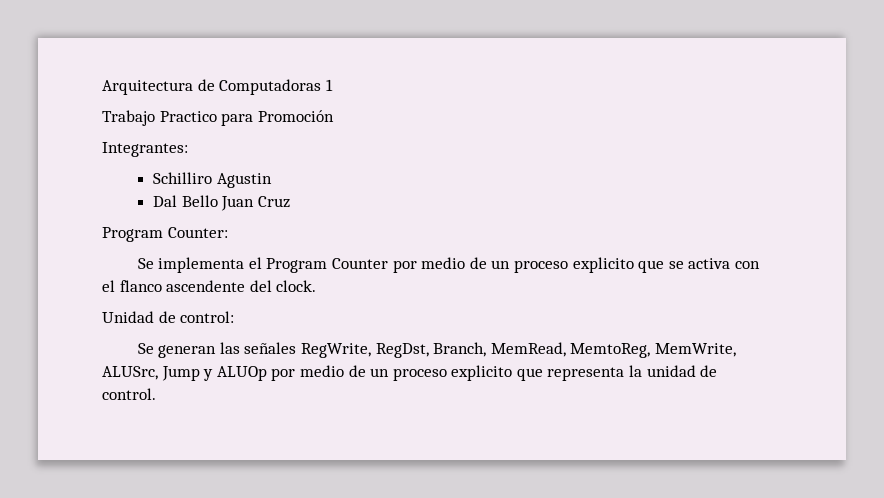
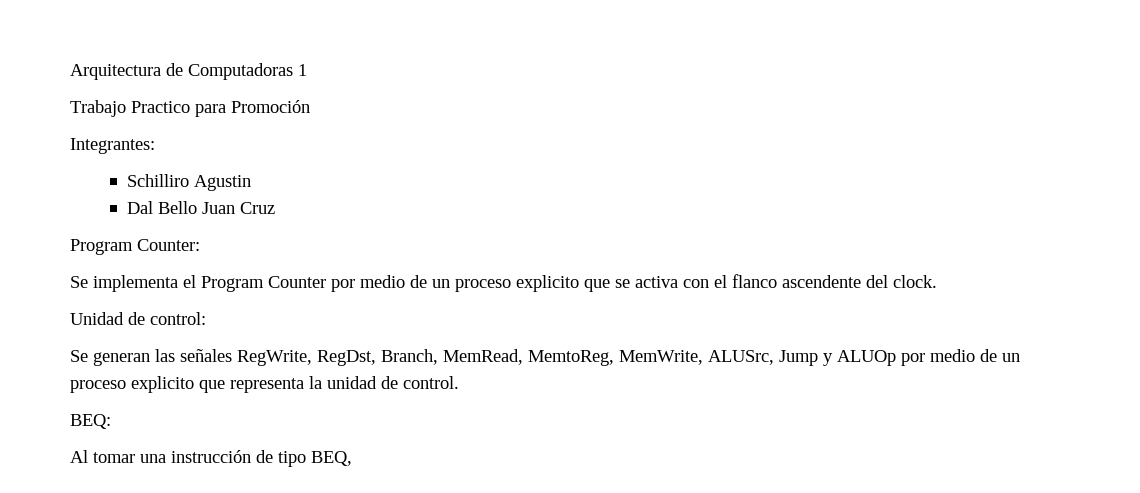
+ BEQ:
+ Al tomar una instrucción de tipo BEQ,

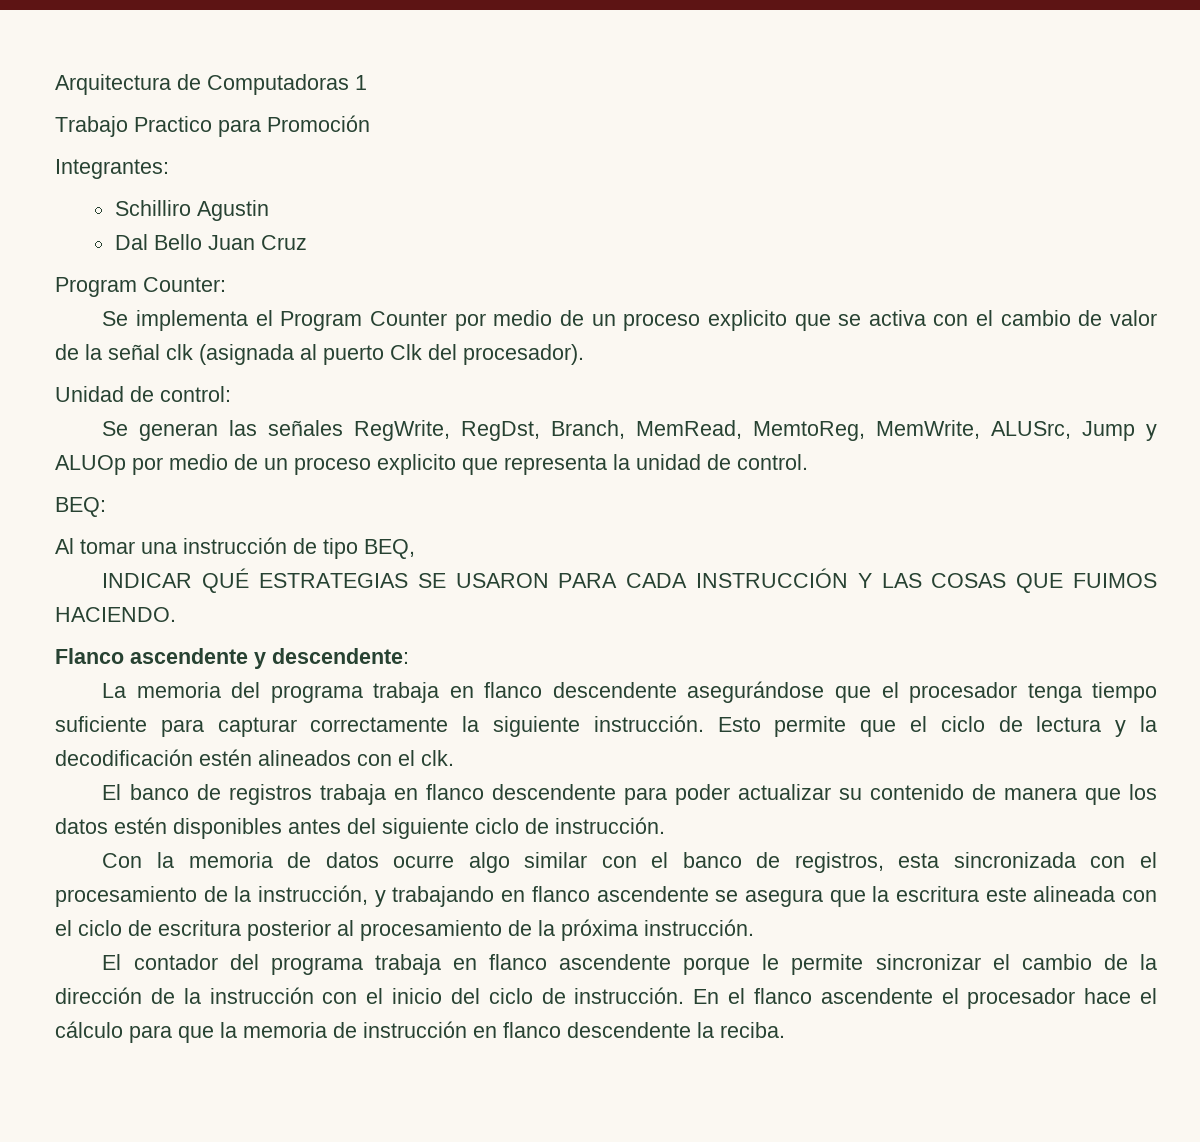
- Se implementa el Program Counter por medio de un proceso explicito que se activa con el flanco ascendente del clock.
+ Se implementa el Program Counter por medio de un proceso explicito que se activa con el cambio de valor de la señal clk (asignada al puerto Clk del procesador).
+ INDICAR QUÉ ESTRATEGIAS SE USARON PARA CADA INSTRUCCIÓN Y LAS COSAS QUE FUIMOS HACIENDO.
+ Flanco ascendente y descendente:
+ La memoria del programa trabaja en flanco descendente asegurándose que el procesador tenga tiempo suficiente para capturar correctamente la siguiente instrucción. Esto permite que el ciclo de lectura y la decodificación estén alineados con el clk.
+ El banco de registros trabaja en flanco descendente para poder actualizar su contenido de manera que los datos estén disponibles antes del siguiente ciclo de instrucción.
+ Con la memoria de datos ocurre algo similar con el banco de registros, esta sincronizada con el procesamiento de la instrucción, y trabajando en flanco ascendente se asegura que la escritura este alineada con el ciclo de escritura posterior al procesamiento de la próxima instrucción.
+ El contador del programa trabaja en flanco ascendente porque le permite sincronizar el cambio de la dirección de la instrucción con el inicio del ciclo de instrucción. En el flanco ascendente el procesador hace el cálculo para que la memoria de instrucción en flanco descendente la reciba.

